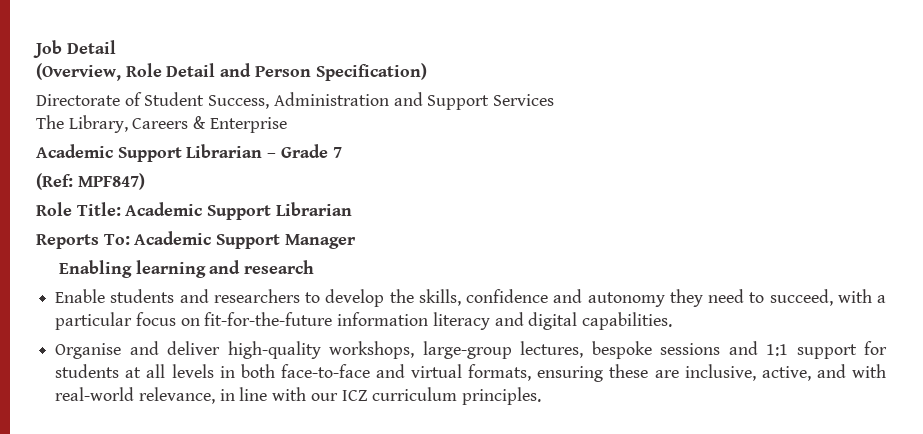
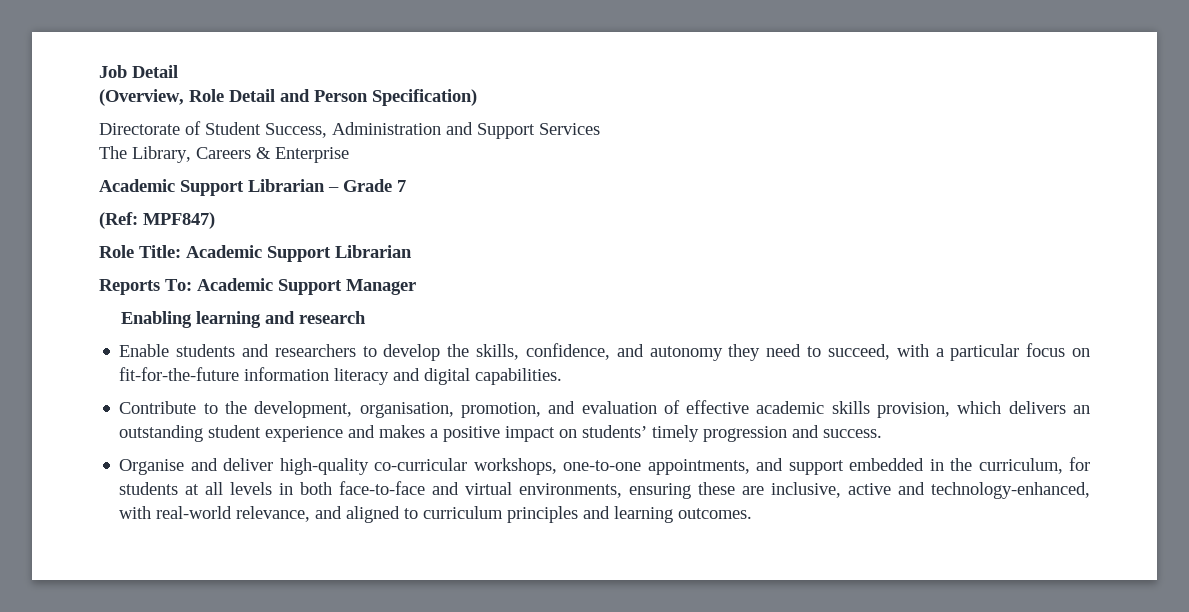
- Enable students and researchers to develop the skills, confidence and autonomy they need to succeed, with a particular focus on fit-for-the-future information literacy and digital capabilities.
+ Enable students and researchers to develop the skills, confidence, and autonomy they need to succeed, with a particular focus on fit-for-the-future information literacy and digital capabilities.
- Organise and deliver high-quality workshops, large-group lectures, bespoke sessions and 1:1 support for students at all levels in both face-to-face and virtual formats, ensuring these are inclusive, active, and with real-world relevance, in line with our ICZ curriculum principles.
+ Contribute to the development, organisation, promotion, and evaluation of effective academic skills provision, which delivers an outstanding student experience and makes a positive impact on students’ timely progression and success.
+ Organise and deliver high-quality co-curricular workshops, one-to-one appointments, and support embedded in the curriculum, for students at all levels in both face-to-face and virtual environments, ensuring these are inclusive, active and technology-enhanced, with real-world relevance, and aligned to curriculum principles and learning outcomes.

